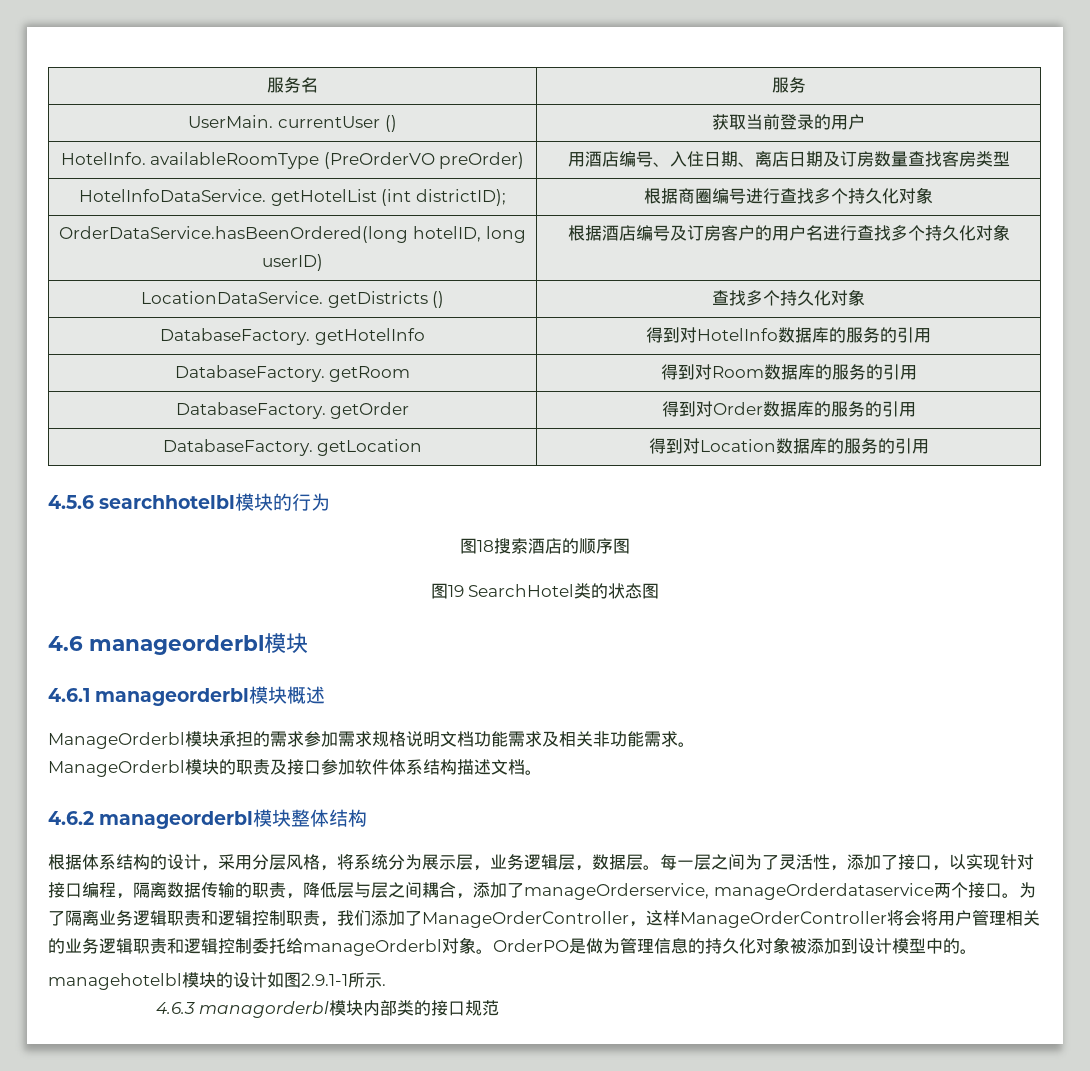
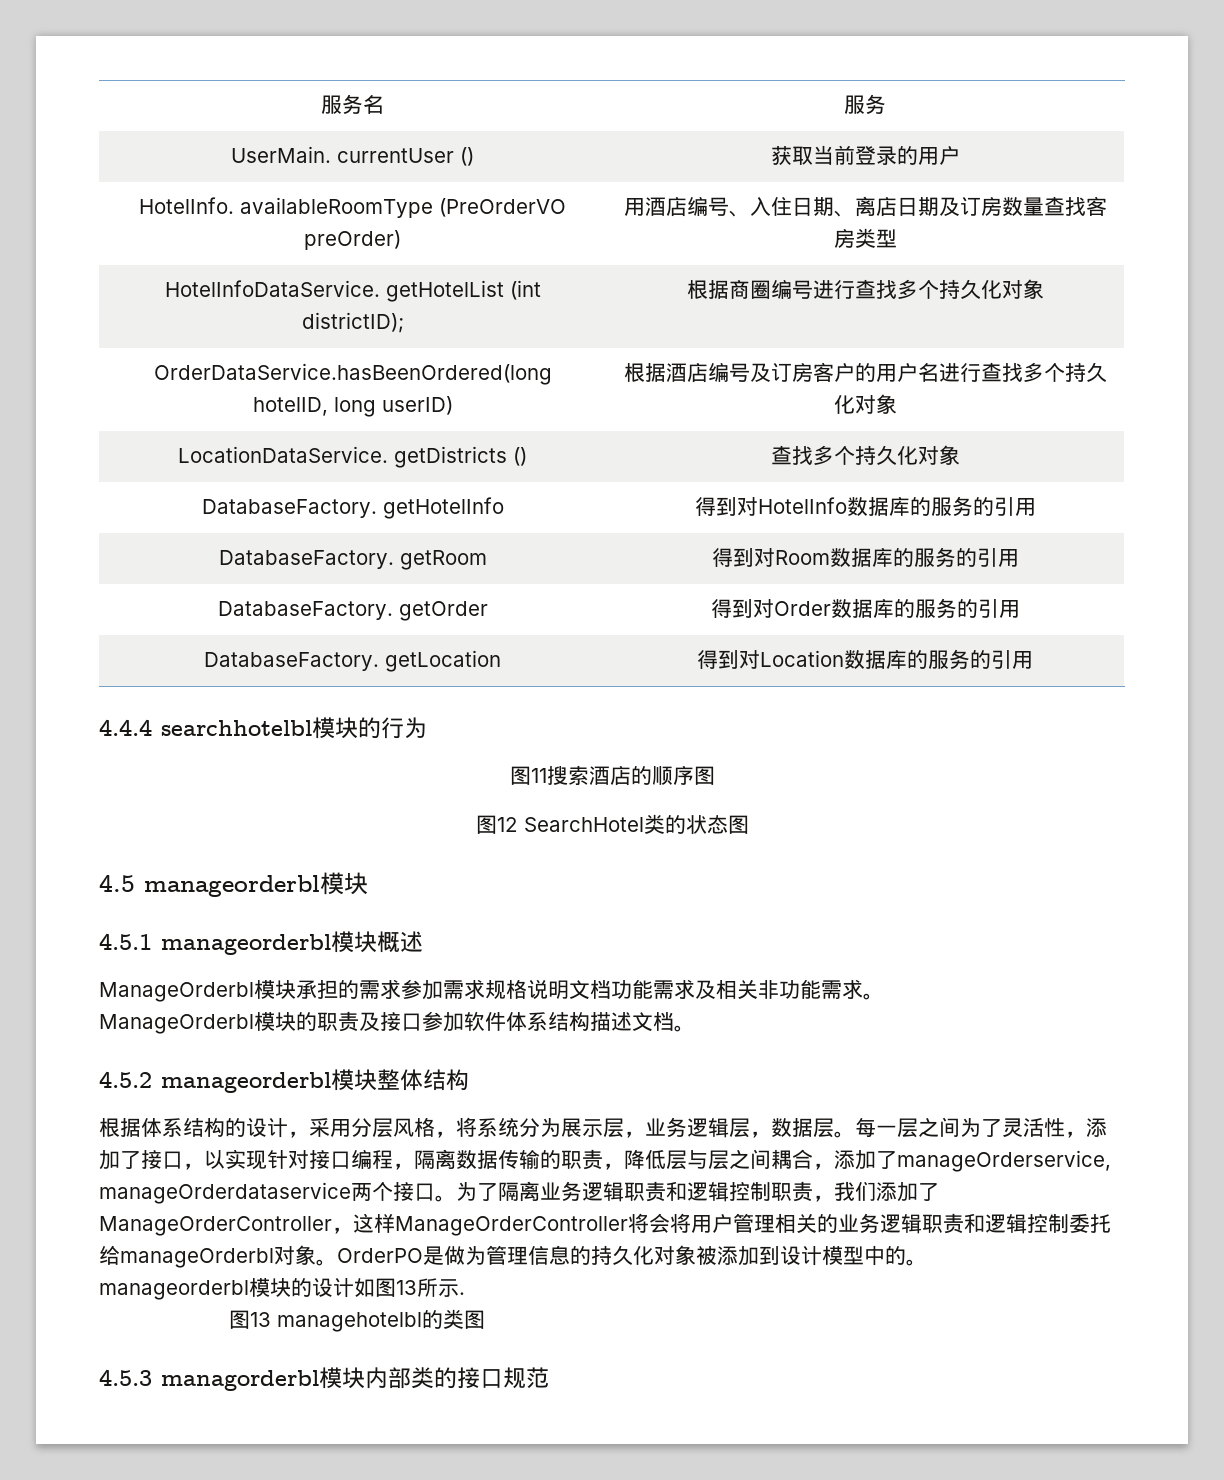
- 4.5.6 searchhotelbl模块的行为
+ 4.4.4 searchhotelbl模块的行为
- 图18搜索酒店的顺序图
+ 图11搜索酒店的顺序图
- 图19 SearchHotel类的状态图
+ 图12 SearchHotel类的状态图
- 4.6 manageorderbl模块
+ 4.5 manageorderbl模块
- 4.6.1 manageorderbl模块概述
+ 4.5.1 manageorderbl模块概述
- 4.6.2 manageorderbl模块整体结构
+ 4.5.2 manageorderbl模块整体结构
- managehotelbl模块的设计如图2.9.1-1所示.
+ manageorderbl模块的设计如图13所示.
- 4.6.3 managorderbl模块内部类的接口规范
+ 图13 managehotelbl的类图
+ 4.5.3 managorderbl模块内部类的接口规范

